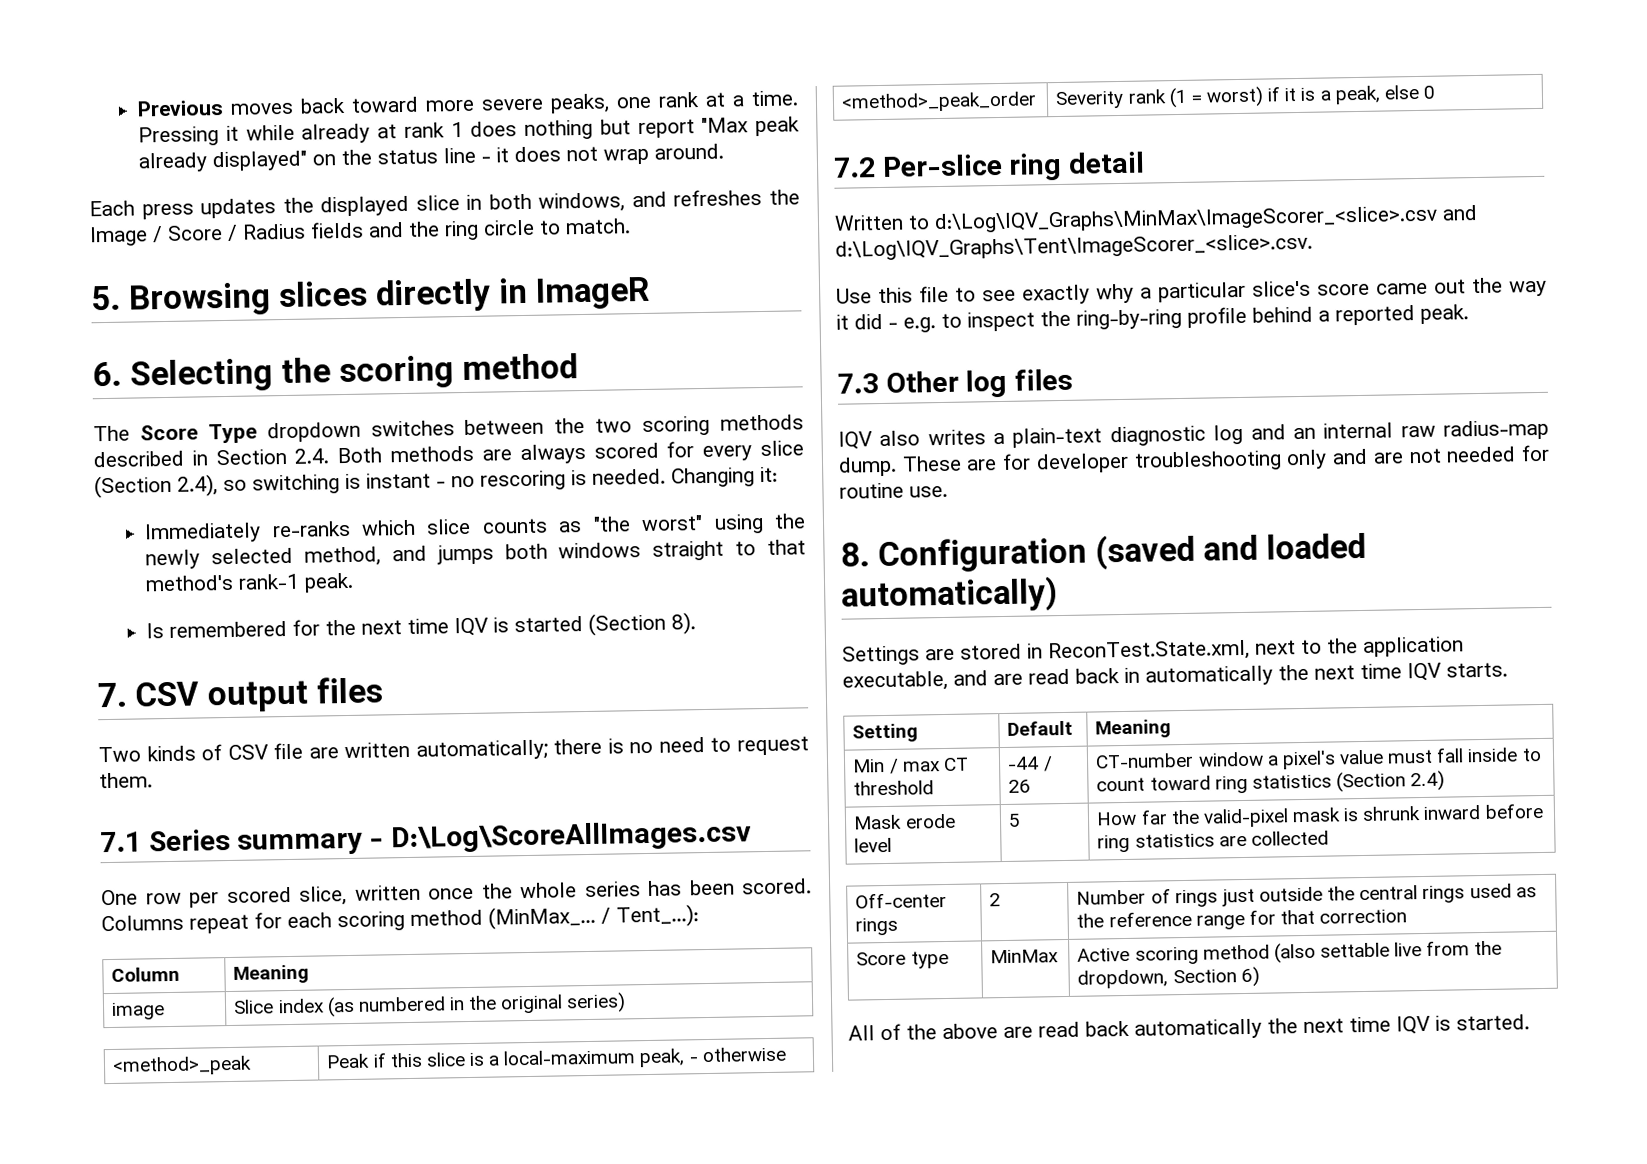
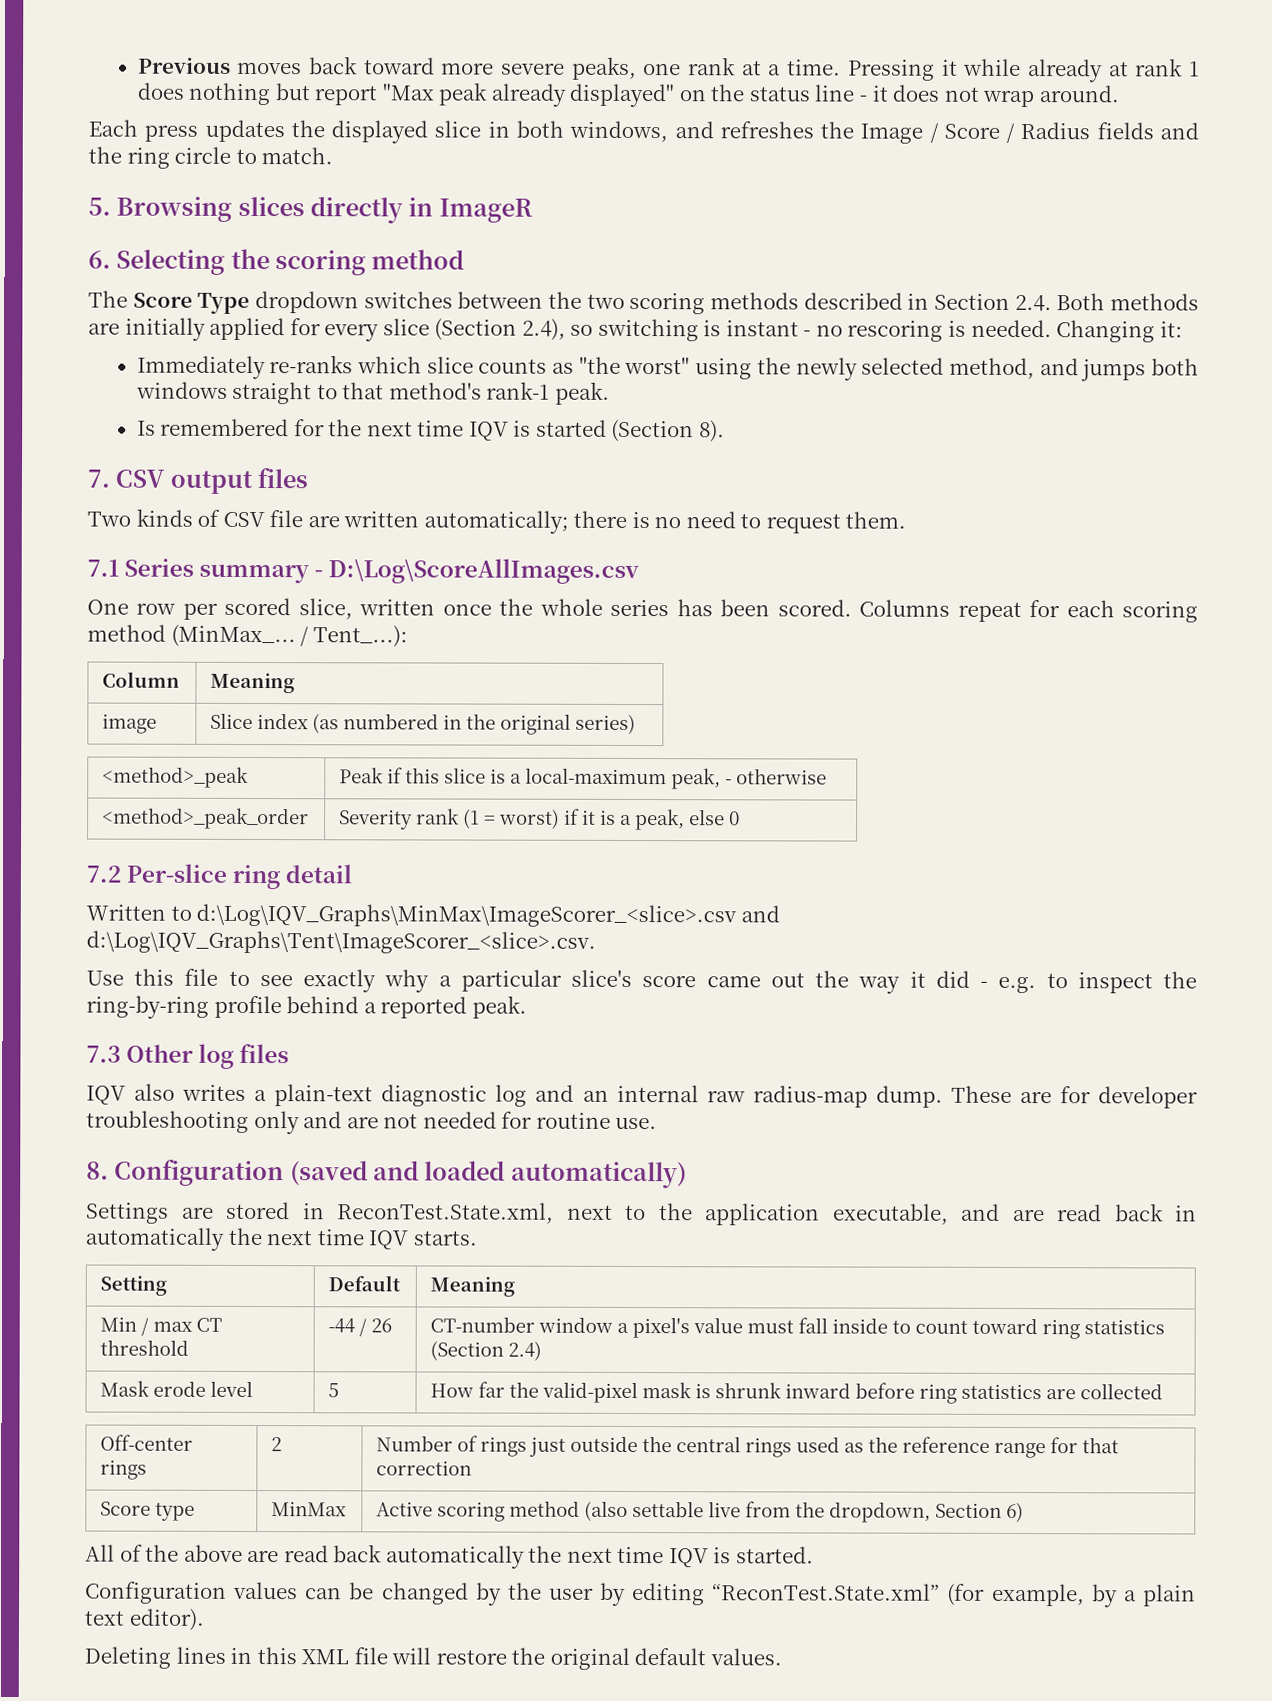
- The Score Type dropdown switches between the two scoring methods described in Section 2.4. Both methods are always scored for every slice (Section 2.4), so switching is instant - no rescoring is needed.
+ The Score Type dropdown switches between the two scoring methods described in Section 2.4. Both methods are initially applied for every slice (Section 2.4), so switching is instant - no rescoring is needed.
+ Configuration values can be changed by the user by editing “ReconTest.State.xml” (for example, by a plain text editor).
+ Deleting lines in this XML file will restore the original default values.

